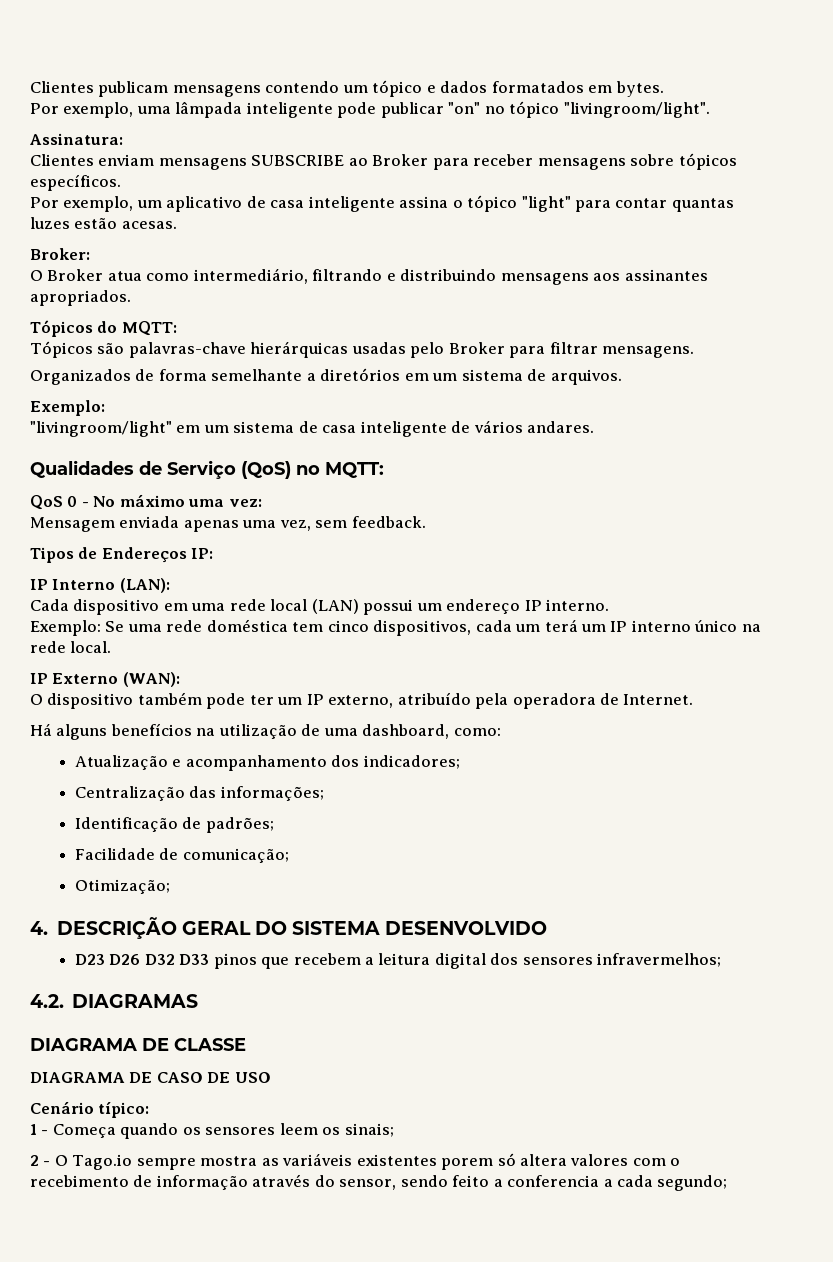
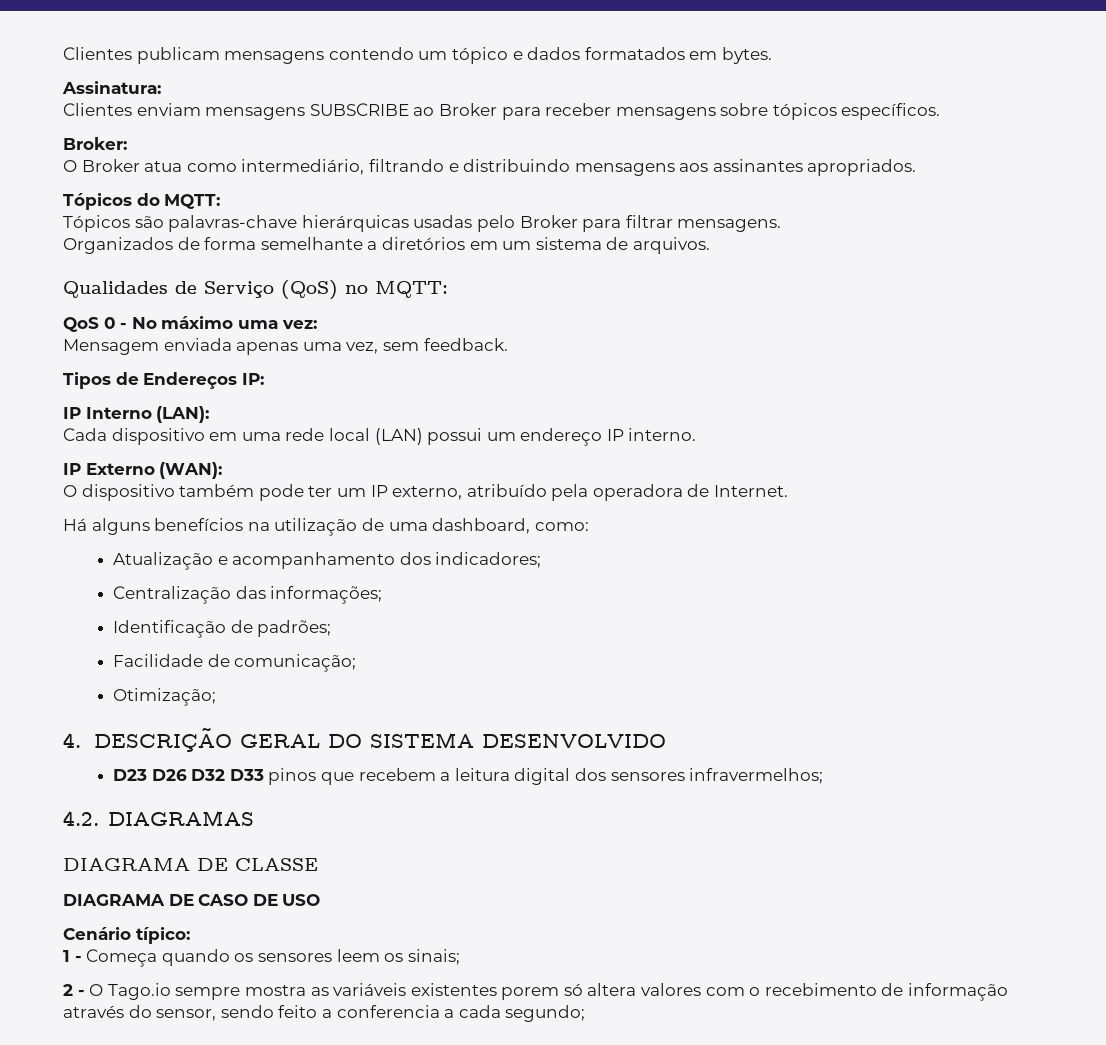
- Por exemplo, uma lâmpada inteligente pode publicar "on" no tópico "livingroom/light".
- Por exemplo, um aplicativo de casa inteligente assina o tópico "light" para contar quantas luzes estão acesas.
  Organizados de forma semelhante a diretórios em um sistema de arquivos.
- Exemplo:
- "livingroom/light" em um sistema de casa inteligente de vários andares.
- Exemplo: Se uma rede doméstica tem cinco dispositivos, cada um terá um IP interno único na rede local.

